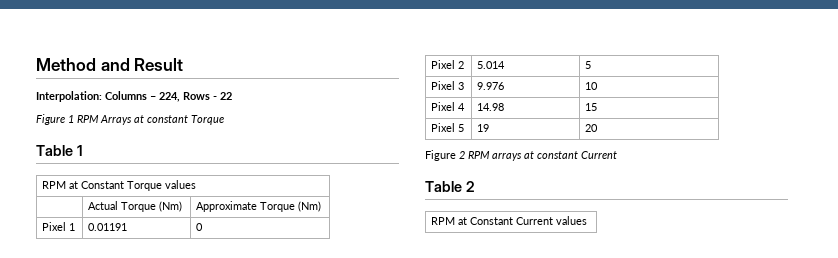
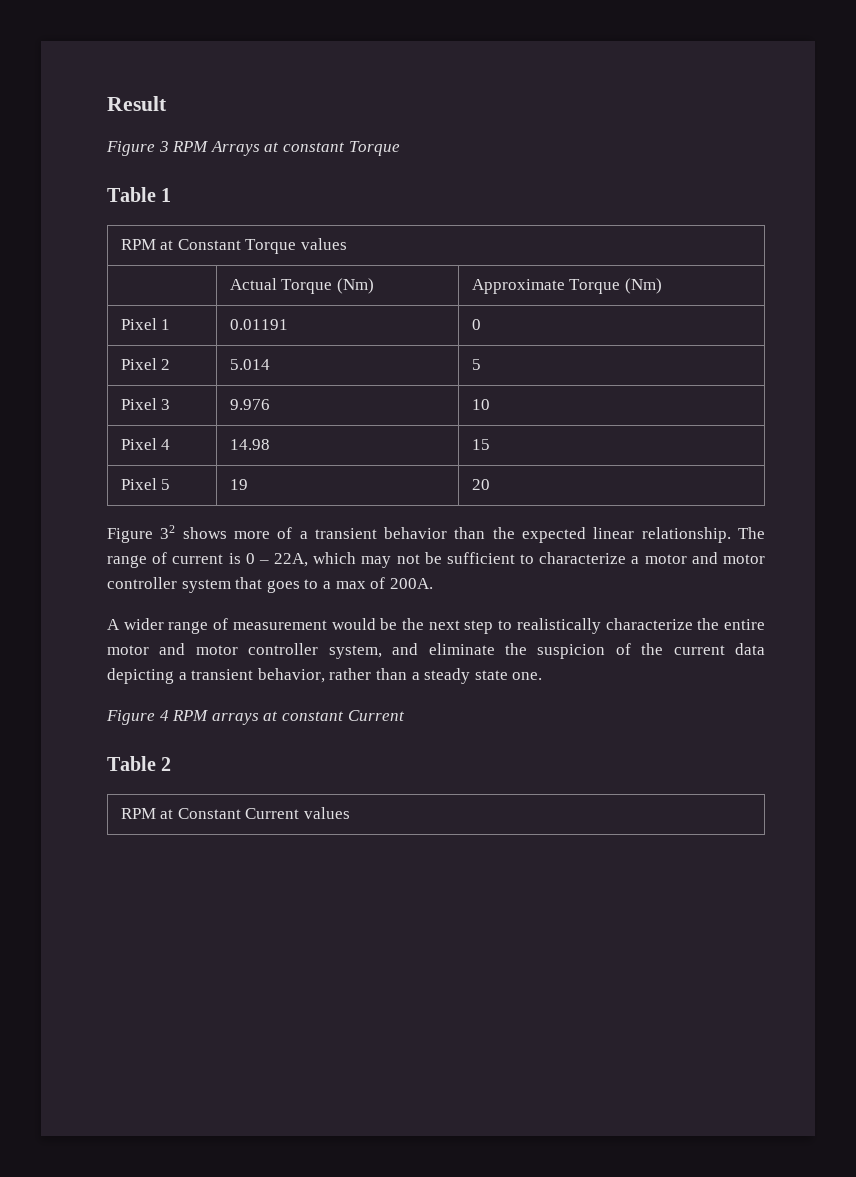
- Method and Result
+ Result
- Interpolation: Columns – 224, Rows - 22
- Figure 1 RPM Arrays at constant Torque
+ Figure 3 RPM Arrays at constant Torque
- Figure 2 RPM arrays at constant Current
+ Figure 32 shows more of a transient behavior than the expected linear relationship. The range of current is 0 – 22A, which may not be sufficient to characterize a motor and motor controller system that goes to a max of 200A.
+ A wider range of measurement would be the next step to realistically characterize the entire motor and motor controller system, and eliminate the suspicion of the current data depicting a transient behavior, rather than a steady state one.
+ Figure 4 RPM arrays at constant Current

